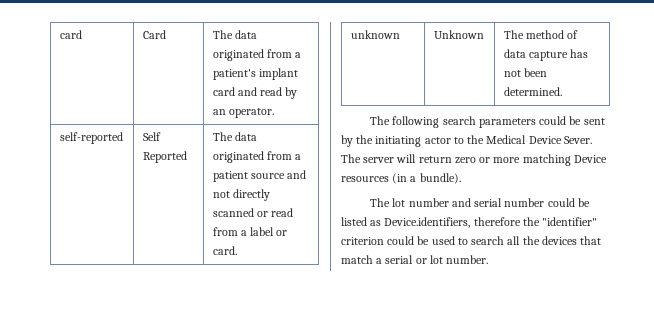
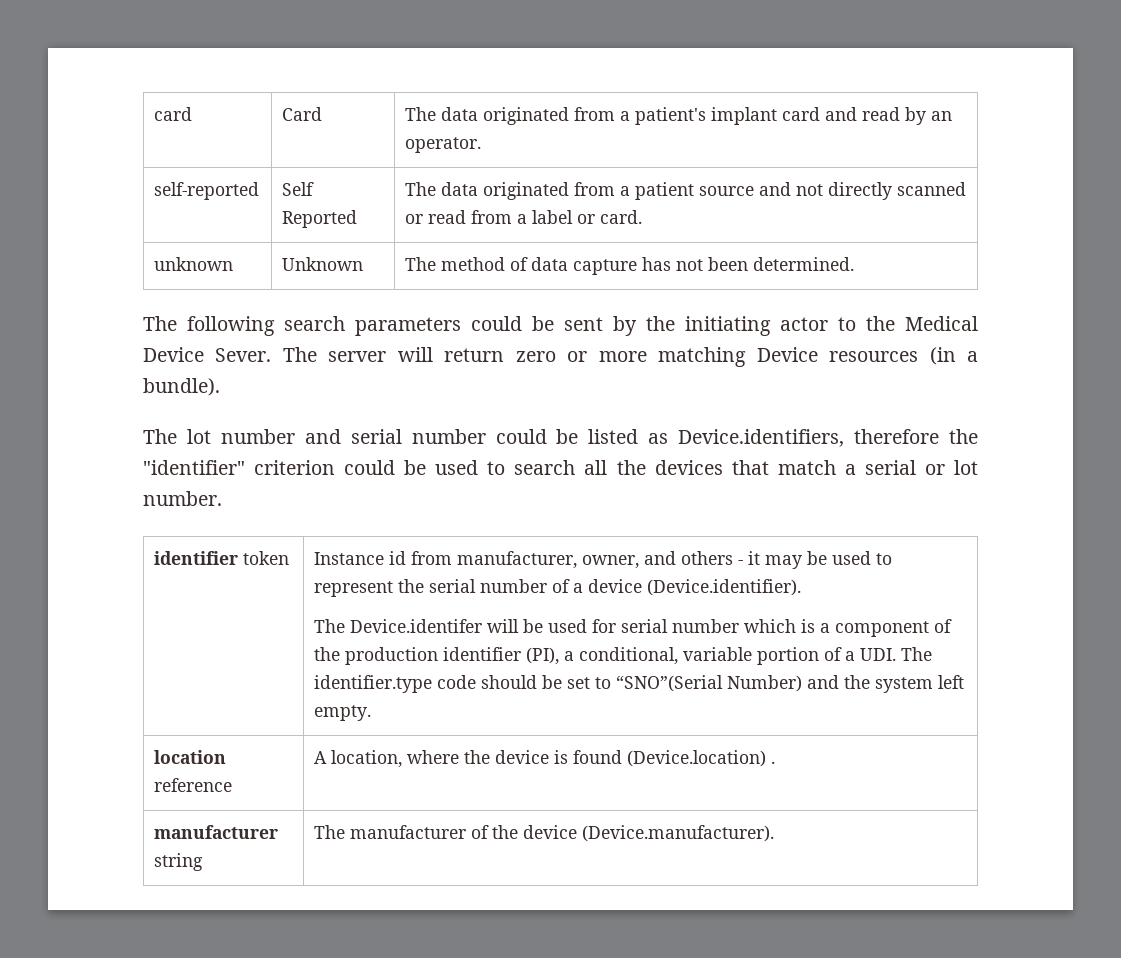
+ identifier token | Instance id from manufacturer, owner, and others - it may be used to represent the serial number of a device (Device.identifier).
+ The Device.identifer will be used for serial number which is a component of the production identifier (PI), a conditional, variable portion of a UDI. The identifier.type code should be set to “SNO”(Serial Number) and the system left empty.
+ location reference | A location, where the device is found (Device.location) .
+ manufacturer string | The manufacturer of the device (Device.manufacturer).

